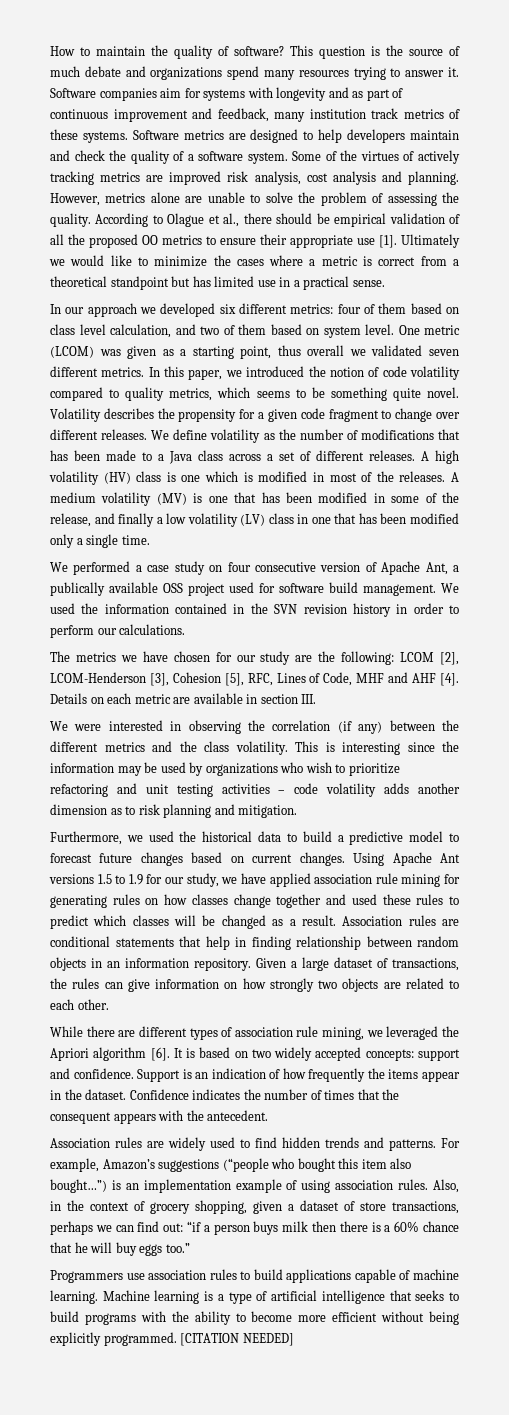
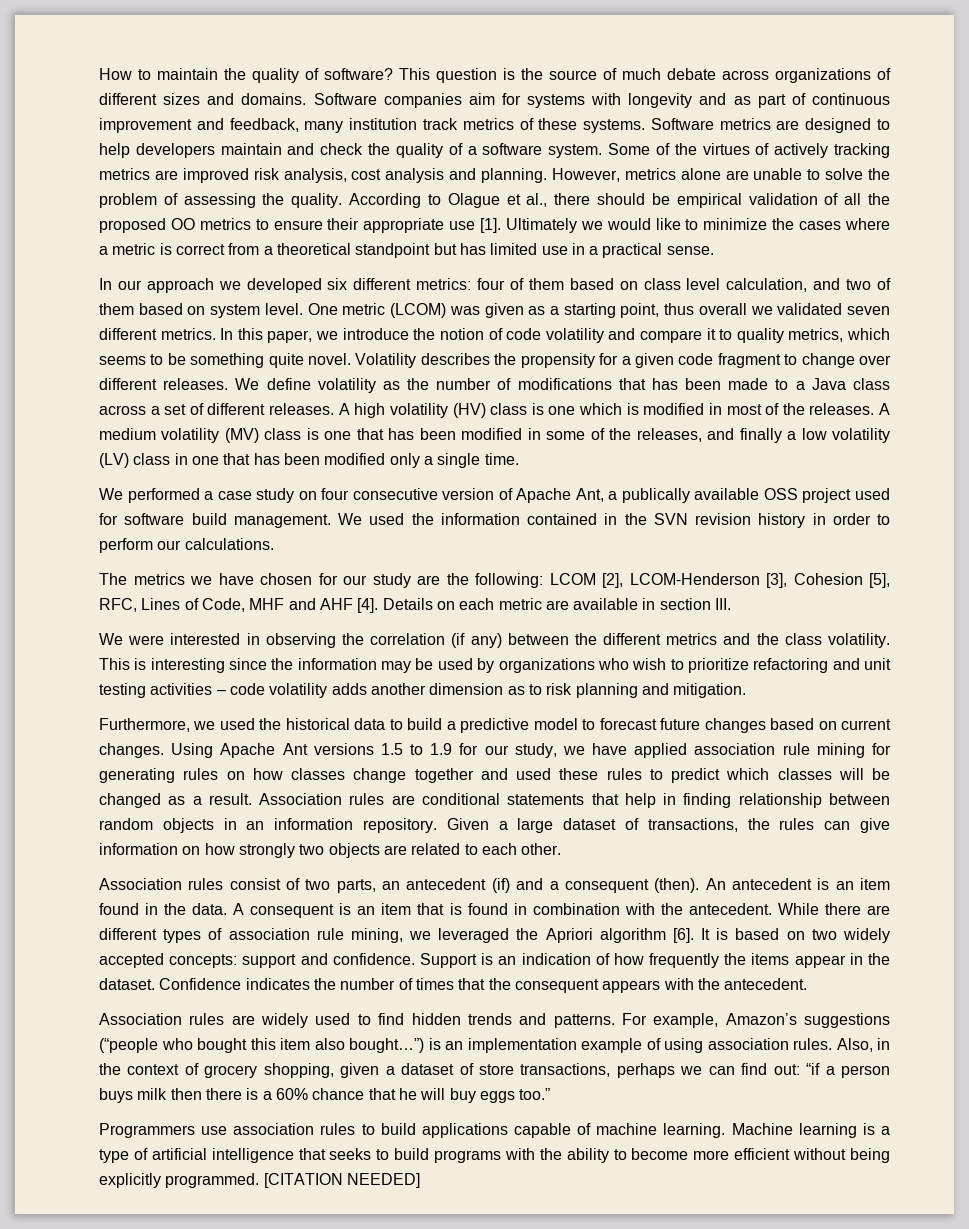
- This question is the source of much debate and organizations spend many resources trying to answer it.
+ This question is the source of much debate across organizations of different sizes and domains.
- In this paper, we introduced the notion of code volatility compared to quality metrics, which seems to be something quite novel.
+ In this paper, we introduce the notion of code volatility and compare it to quality metrics, which seems to be something quite novel.
- A medium volatility (MV) is one that has been modified in some of the release, and finally a low volatility (LV) class in one that has been modified only a single time.
+ A medium volatility (MV) class is one that has been modified in some of the releases, and finally a low volatility (LV) class in one that has been modified only a single time.
+ Association rules consist of two parts, an antecedent (if) and a consequent (then). An antecedent is an item found in the data. A consequent is an item that is found in combination with the antecedent.

